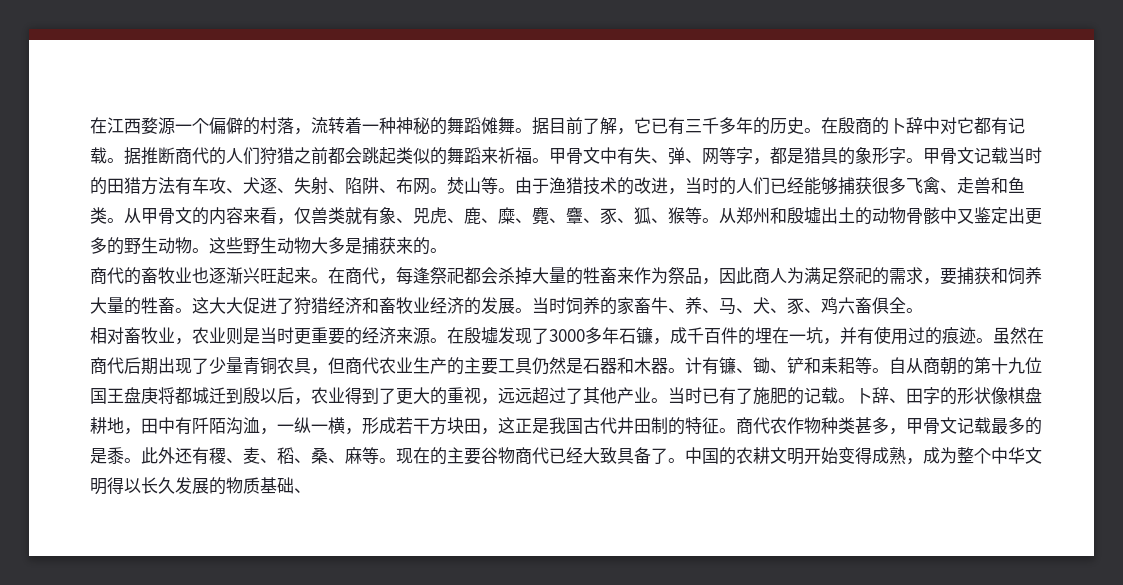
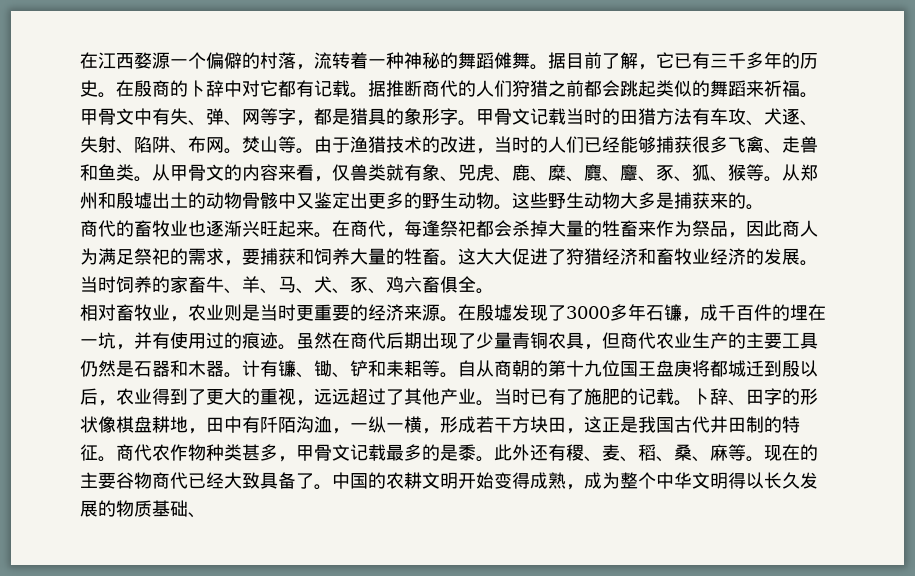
- 当时饲养的家畜牛、养、马、犬、豕、鸡六畜俱全。
+ 当时饲养的家畜牛、羊、马、犬、豕、鸡六畜俱全。

